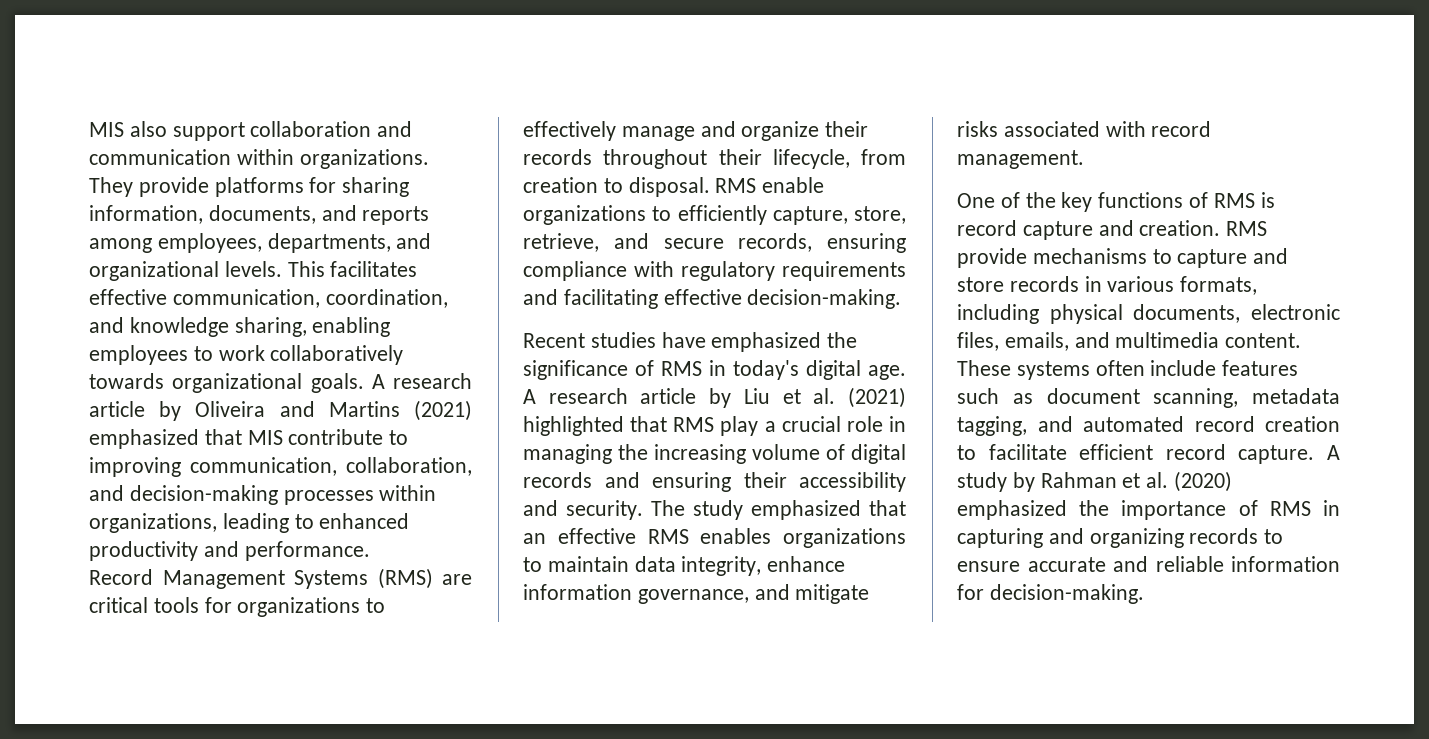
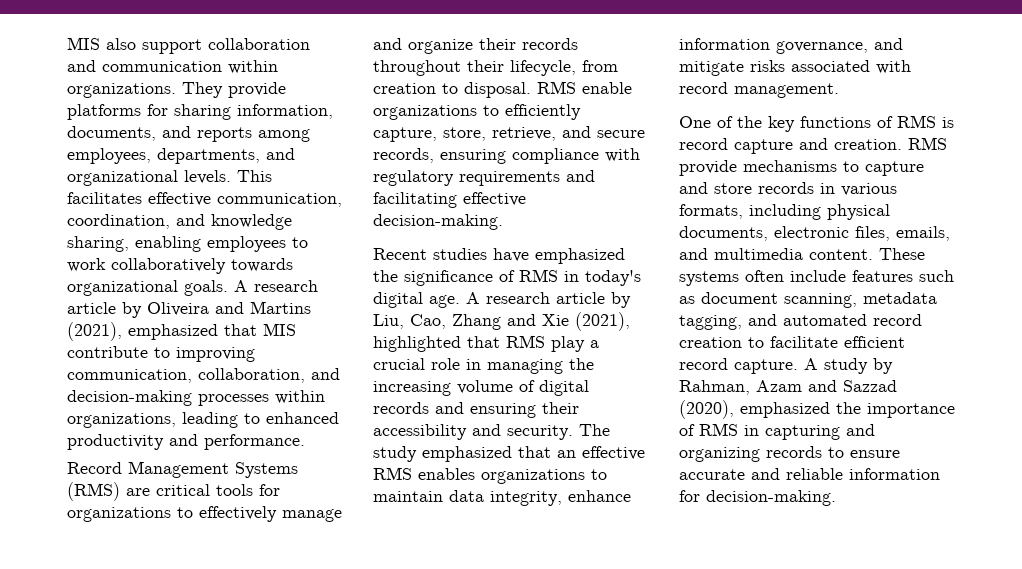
- A research article by Oliveira and Martins (2021) emphasized that MIS contribute to improving communication, collaboration, and decision-making processes within organizations, leading to enhanced productivity and performance.
+ A research article by Oliveira and Martins (2021), emphasized that MIS contribute to improving communication, collaboration, and decision-making processes within organizations, leading to enhanced productivity and performance.
- A research article by Liu et al. (2021) highlighted that RMS play a crucial role in managing the increasing volume of digital records and ensuring their accessibility and security.
+ A research article by Liu, Cao, Zhang and Xie (2021), highlighted that RMS play a crucial role in managing the increasing volume of digital records and ensuring their accessibility and security.
- A study by Rahman et al. (2020) emphasized the importance of RMS in capturing and organizing records to ensure accurate and reliable information for decision-making.
+ A study by Rahman, Azam and Sazzad (2020), emphasized the importance of RMS in capturing and organizing records to ensure accurate and reliable information for decision-making.

